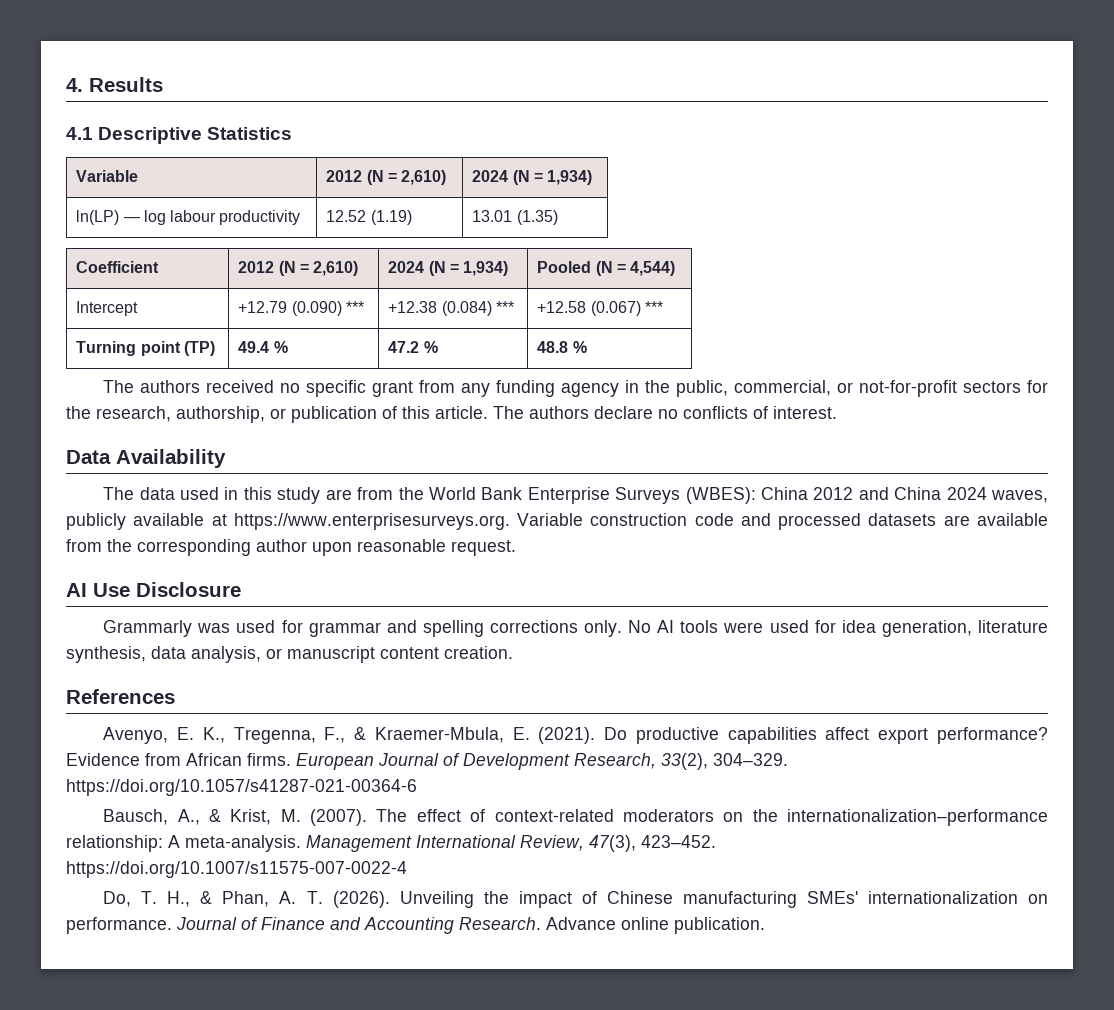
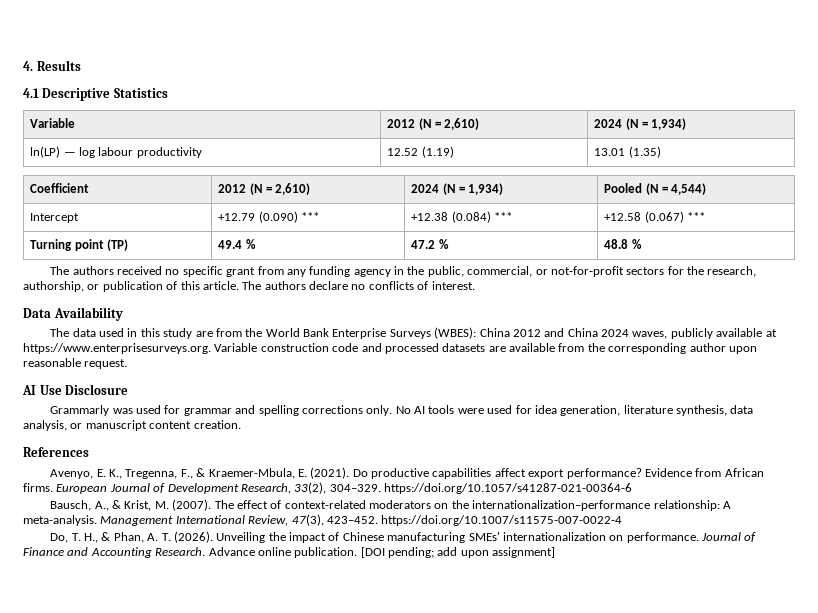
+ [DOI pending; add upon assignment]

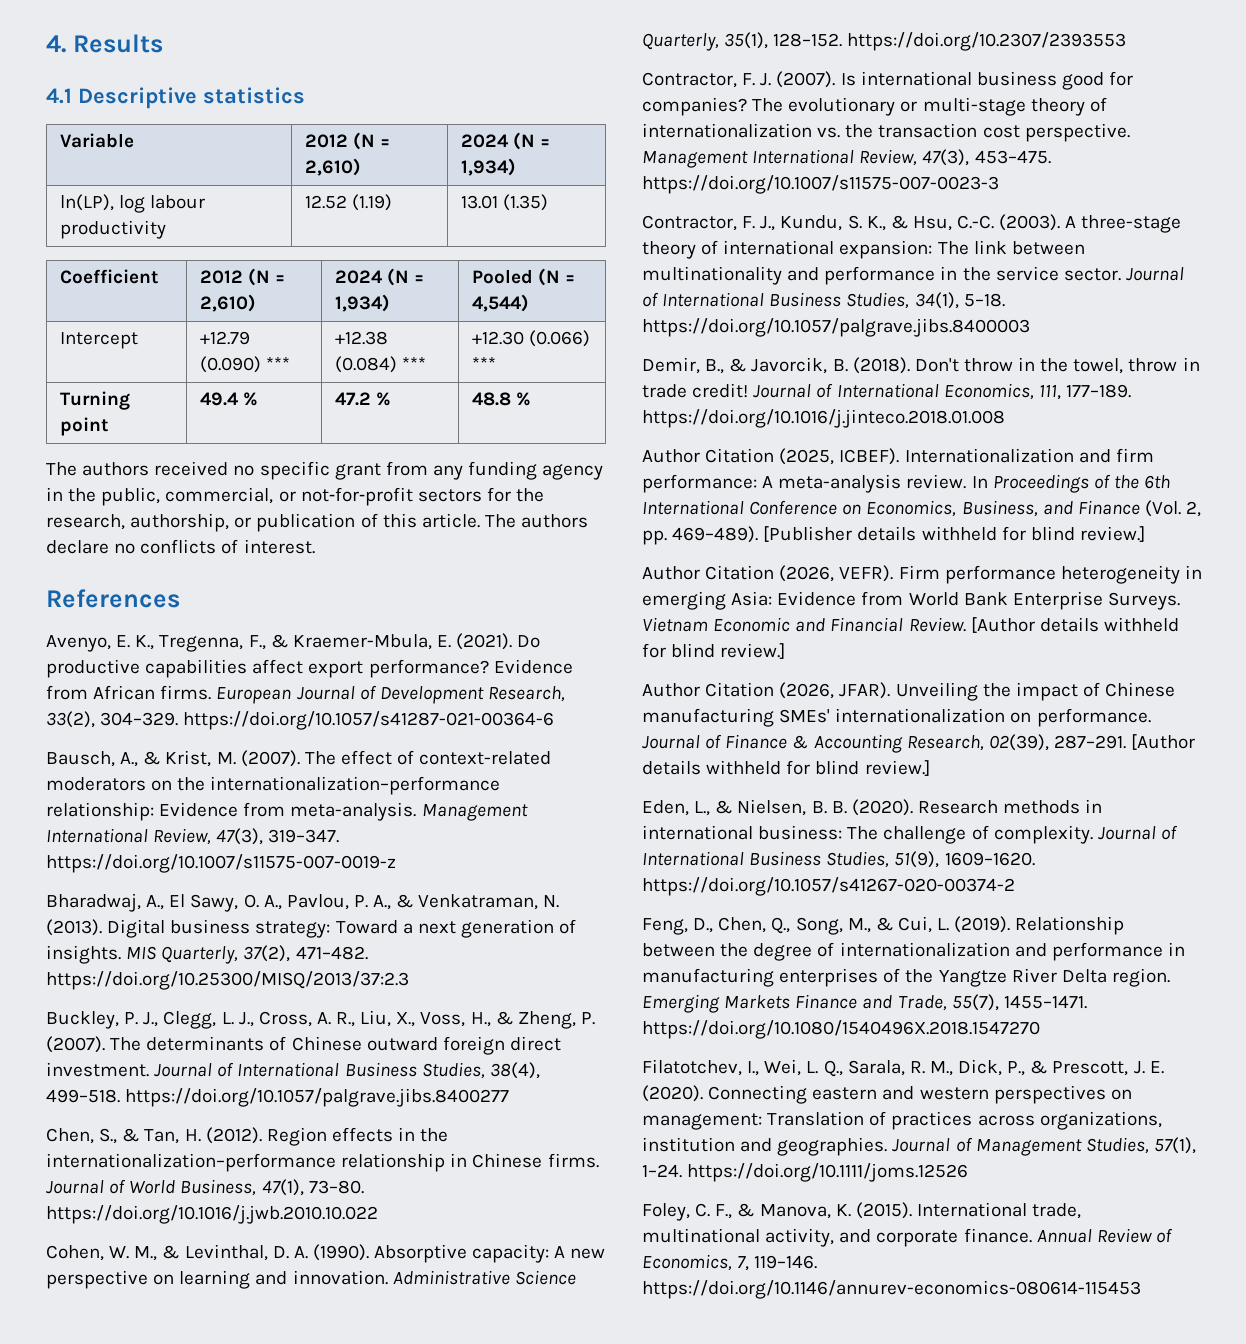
- 4.1 Descriptive Statistics
+ 4.1 Descriptive statistics
- ln(LP) — log labour productivity | 12.52 (1.19) | 13.01 (1.35)
+ ln(LP), log labour productivity | 12.52 (1.19) | 13.01 (1.35)
- Intercept | +12.79 (0.090) *** | +12.38 (0.084) *** | +12.58 (0.067) ***
+ Intercept | +12.79 (0.090) *** | +12.38 (0.084) *** | +12.30 (0.066) ***
- Turning point (TP) | 49.4 % | 47.2 % | 48.8 %
+ Turning point | 49.4 % | 47.2 % | 48.8 %
- Data Availability
- The data used in this study are from the World Bank Enterprise Surveys (WBES): China 2012 and China 2024 waves, publicly available at https://www.enterprisesurveys.org. Variable construction code and processed datasets are available from the corresponding author upon reasonable request.
- AI Use Disclosure
- Grammarly was used for grammar and spelling corrections only. No AI tools were used for idea generation, literature synthesis, data analysis, or manuscript content creation.
- The effect of context-related moderators on the internationalization–performance relationship: A meta-analysis.
+ The effect of context-related moderators on the internationalization–performance relationship: Evidence from meta-analysis.
- Management International Review, 47(3), 423–452. https://doi.org/10.1007/s11575-007-0022-4
- Do, T. H., & Phan, A. T. (2026).
+ Management International Review, 47(3), 319–347. https://doi.org/10.1007/s11575-007-0019-z
+ Bharadwaj, A., El Sawy, O. A., Pavlou, P. A., & Venkatraman, N. (2013). Digital business strategy: Toward a next generation of insights. MIS Quarterly, 37(2), 471–482. https://doi.org/10.25300/MISQ/2013/37:2.3
+ Buckley, P. J., Clegg, L. J., Cross, A. R., Liu, X., Voss, H., & Zheng, P. (2007). The determinants of Chinese outward foreign direct investment. Journal of International Business Studies, 38(4), 499–518. https://doi.org/10.1057/palgrave.jibs.8400277
+ Chen, S., & Tan, H. (2012). Region effects in the internationalization–performance relationship in Chinese firms. Journal of World Business, 47(1), 73–80. https://doi.org/10.1016/j.jwb.2010.10.022
+ Cohen, W. M., & Levinthal, D. A. (1990). Absorptive capacity: A new perspective on learning and innovation. Administrative Science Quarterly, 35(1), 128–152. https://doi.org/10.2307/2393553
+ Contractor, F. J. (2007). Is international business good for companies? The evolutionary or multi-stage theory of internationalization vs. the transaction cost perspective. Management International Review, 47(3), 453–475. https://doi.org/10.1007/s11575-007-0023-3
+ Contractor, F. J., Kundu, S. K., & Hsu, C.-C. (2003). A three-stage theory of international expansion: The link between multinationality and performance in the service sector. Journal of International Business Studies, 34(1), 5–18. https://doi.org/10.1057/palgrave.jibs.8400003
+ Demir, B., & Javorcik, B. (2018). Don't throw in the towel, throw in trade credit! Journal of International Economics, 111, 177–189. https://doi.org/10.1016/j.jinteco.2018.01.008
+ Author Citation (2025, ICBEF). Internationalization and firm performance: A meta-analysis review. In Proceedings of the 6th International Conference on Economics, Business, and Finance (Vol. 2, pp. 469–489). [Publisher details withheld for blind review.]
+ Author Citation (2026, VEFR). Firm performance heterogeneity in emerging Asia: Evidence from World Bank Enterprise Surveys. Vietnam Economic and Financial Review. [Author details withheld for blind review.]
+ Author Citation (2026, JFAR).
- Journal of Finance and Accounting Research. Advance online publication. [DOI pending; add upon assignment]
+ Journal of Finance & Accounting Research, 02(39), 287–291. [Author details withheld for blind review.]
+ Eden, L., & Nielsen, B. B. (2020). Research methods in international business: The challenge of complexity. Journal of International Business Studies, 51(9), 1609–1620. https://doi.org/10.1057/s41267-020-00374-2
+ Feng, D., Chen, Q., Song, M., & Cui, L. (2019). Relationship between the degree of internationalization and performance in manufacturing enterprises of the Yangtze River Delta region. Emerging Markets Finance and Trade, 55(7), 1455–1471. https://doi.org/10.1080/1540496X.2018.1547270
+ Filatotchev, I., Wei, L. Q., Sarala, R. M., Dick, P., & Prescott, J. E. (2020). Connecting eastern and western perspectives on management: Translation of practices across organizations, institution and geographies. Journal of Management Studies, 57(1), 1–24. https://doi.org/10.1111/joms.12526
+ Foley, C. F., & Manova, K. (2015). International trade, multinational activity, and corporate finance. Annual Review of Economics, 7, 119–146. https://doi.org/10.1146/annurev-economics-080614-115453

